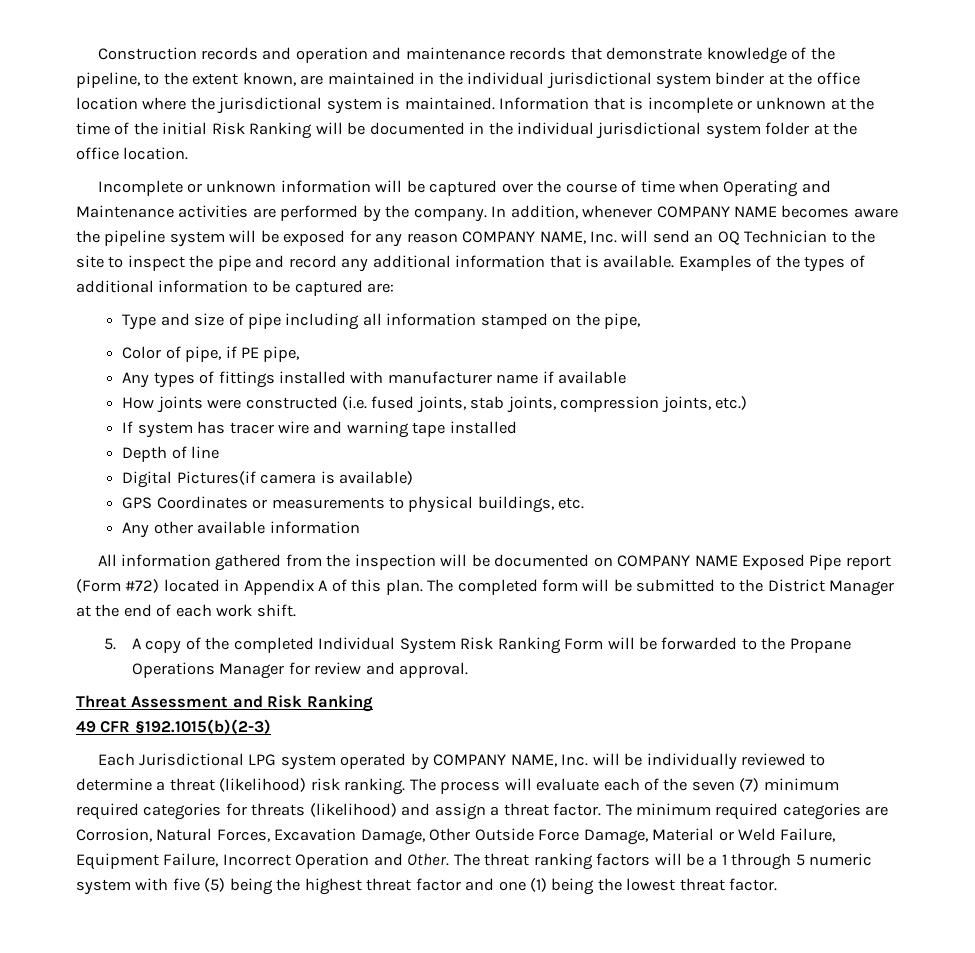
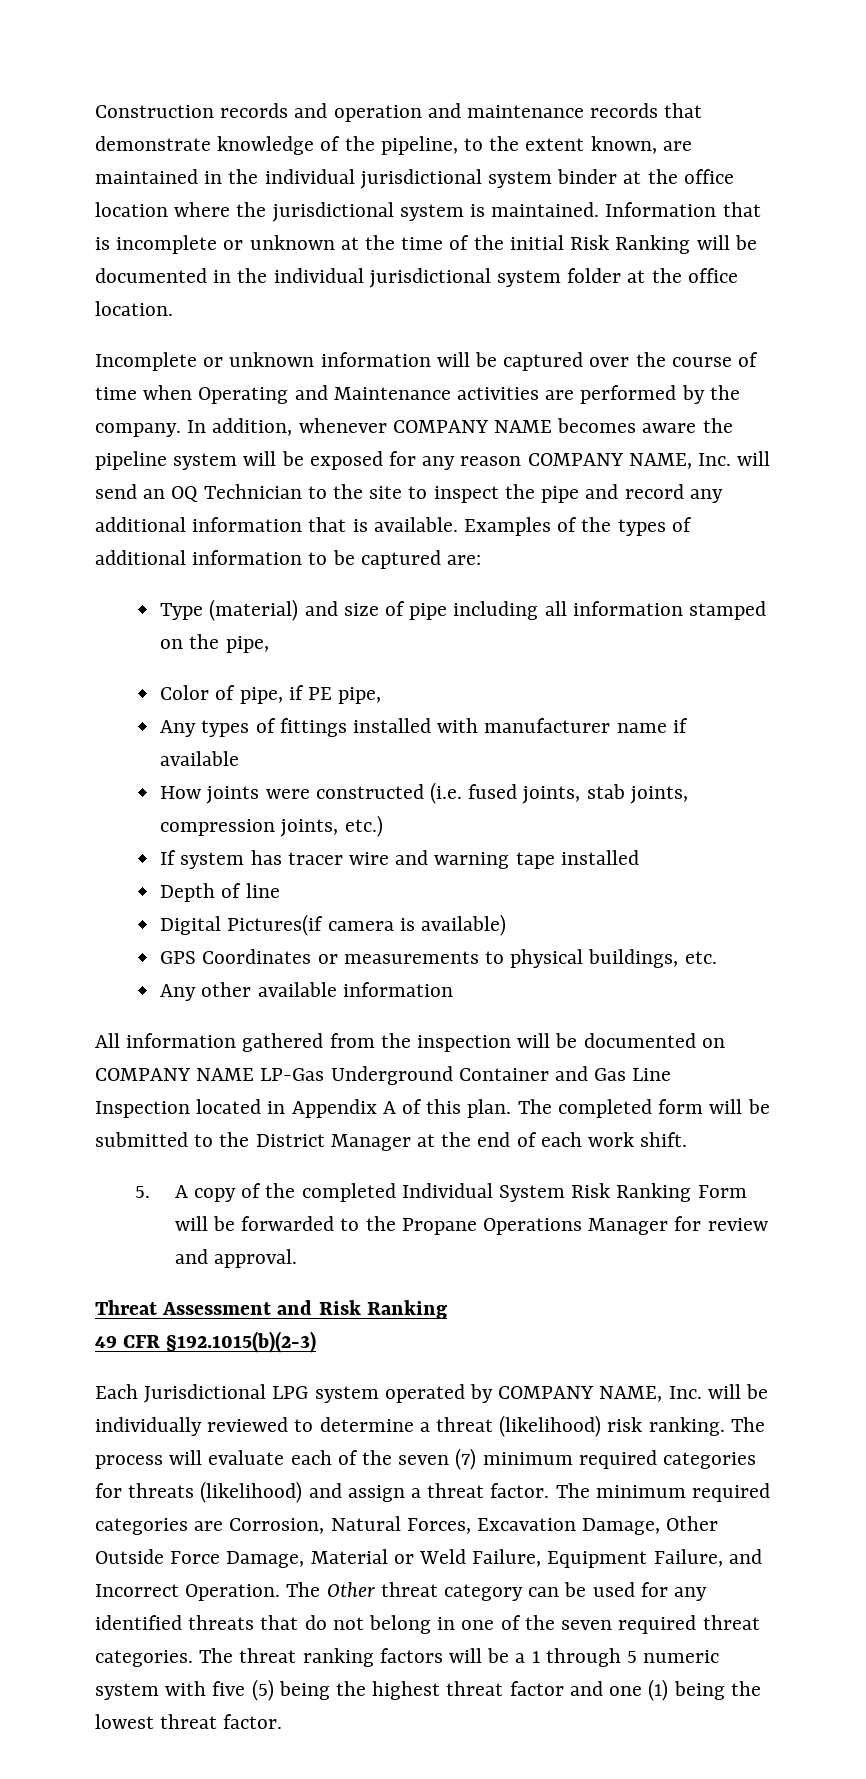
- Type and size of pipe including all information stamped on the pipe,
+ Type (material) and size of pipe including all information stamped on the pipe,
- All information gathered from the inspection will be documented on COMPANY NAME Exposed Pipe report (Form #72) located in Appendix A of this plan.
+ All information gathered from the inspection will be documented on COMPANY NAME LP-Gas Underground Container and Gas Line Inspection located in Appendix A of this plan.
- The minimum required categories are Corrosion, Natural Forces, Excavation Damage, Other Outside Force Damage, Material or Weld Failure, Equipment Failure, Incorrect Operation and Other.
+ The minimum required categories are Corrosion, Natural Forces, Excavation Damage, Other Outside Force Damage, Material or Weld Failure, Equipment Failure, and Incorrect Operation. The Other threat category can be used for any identified threats that do not belong in one of the seven required threat categories.

